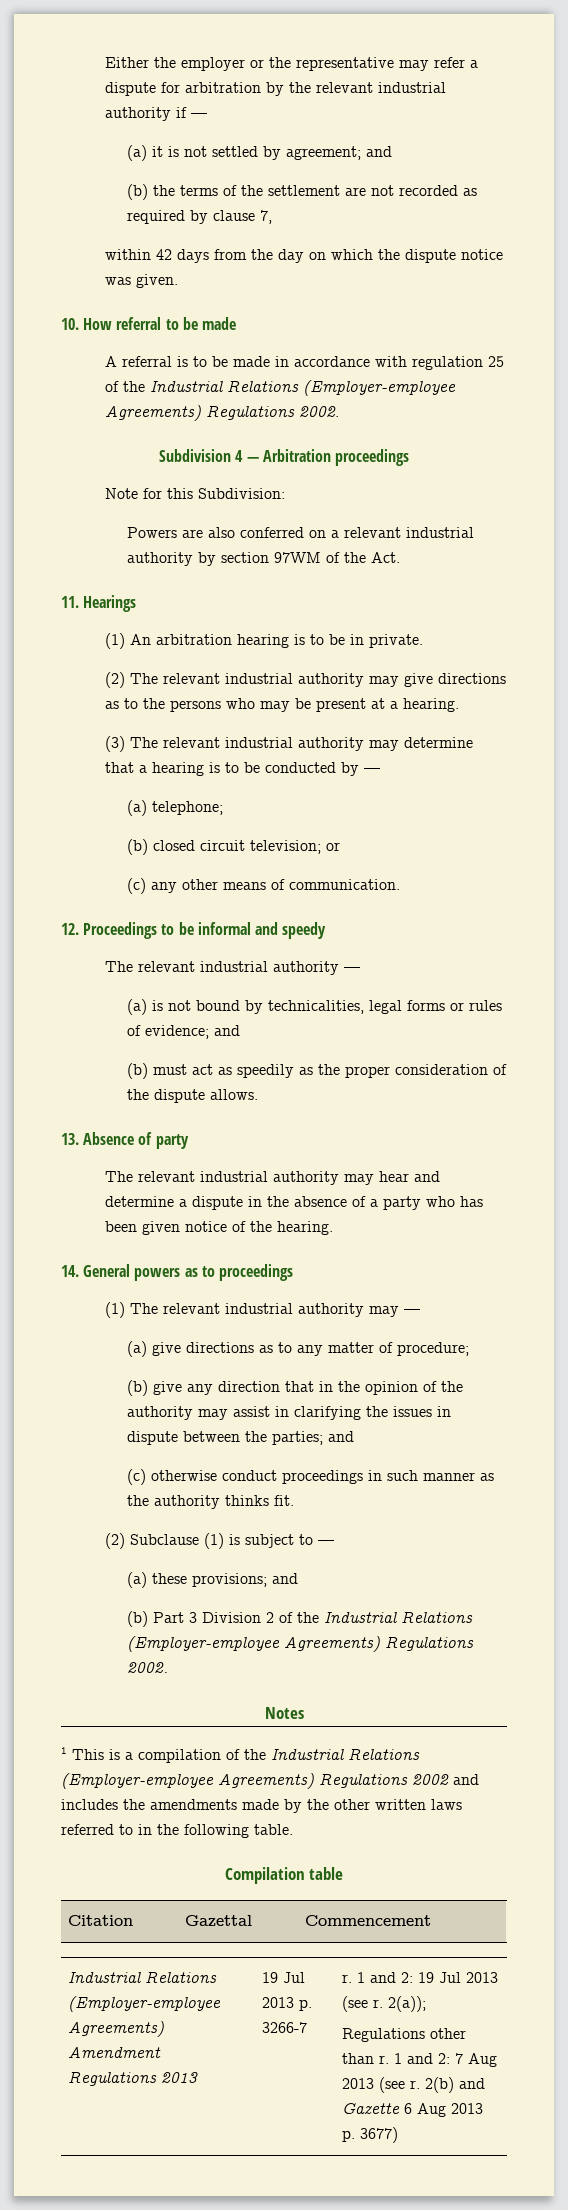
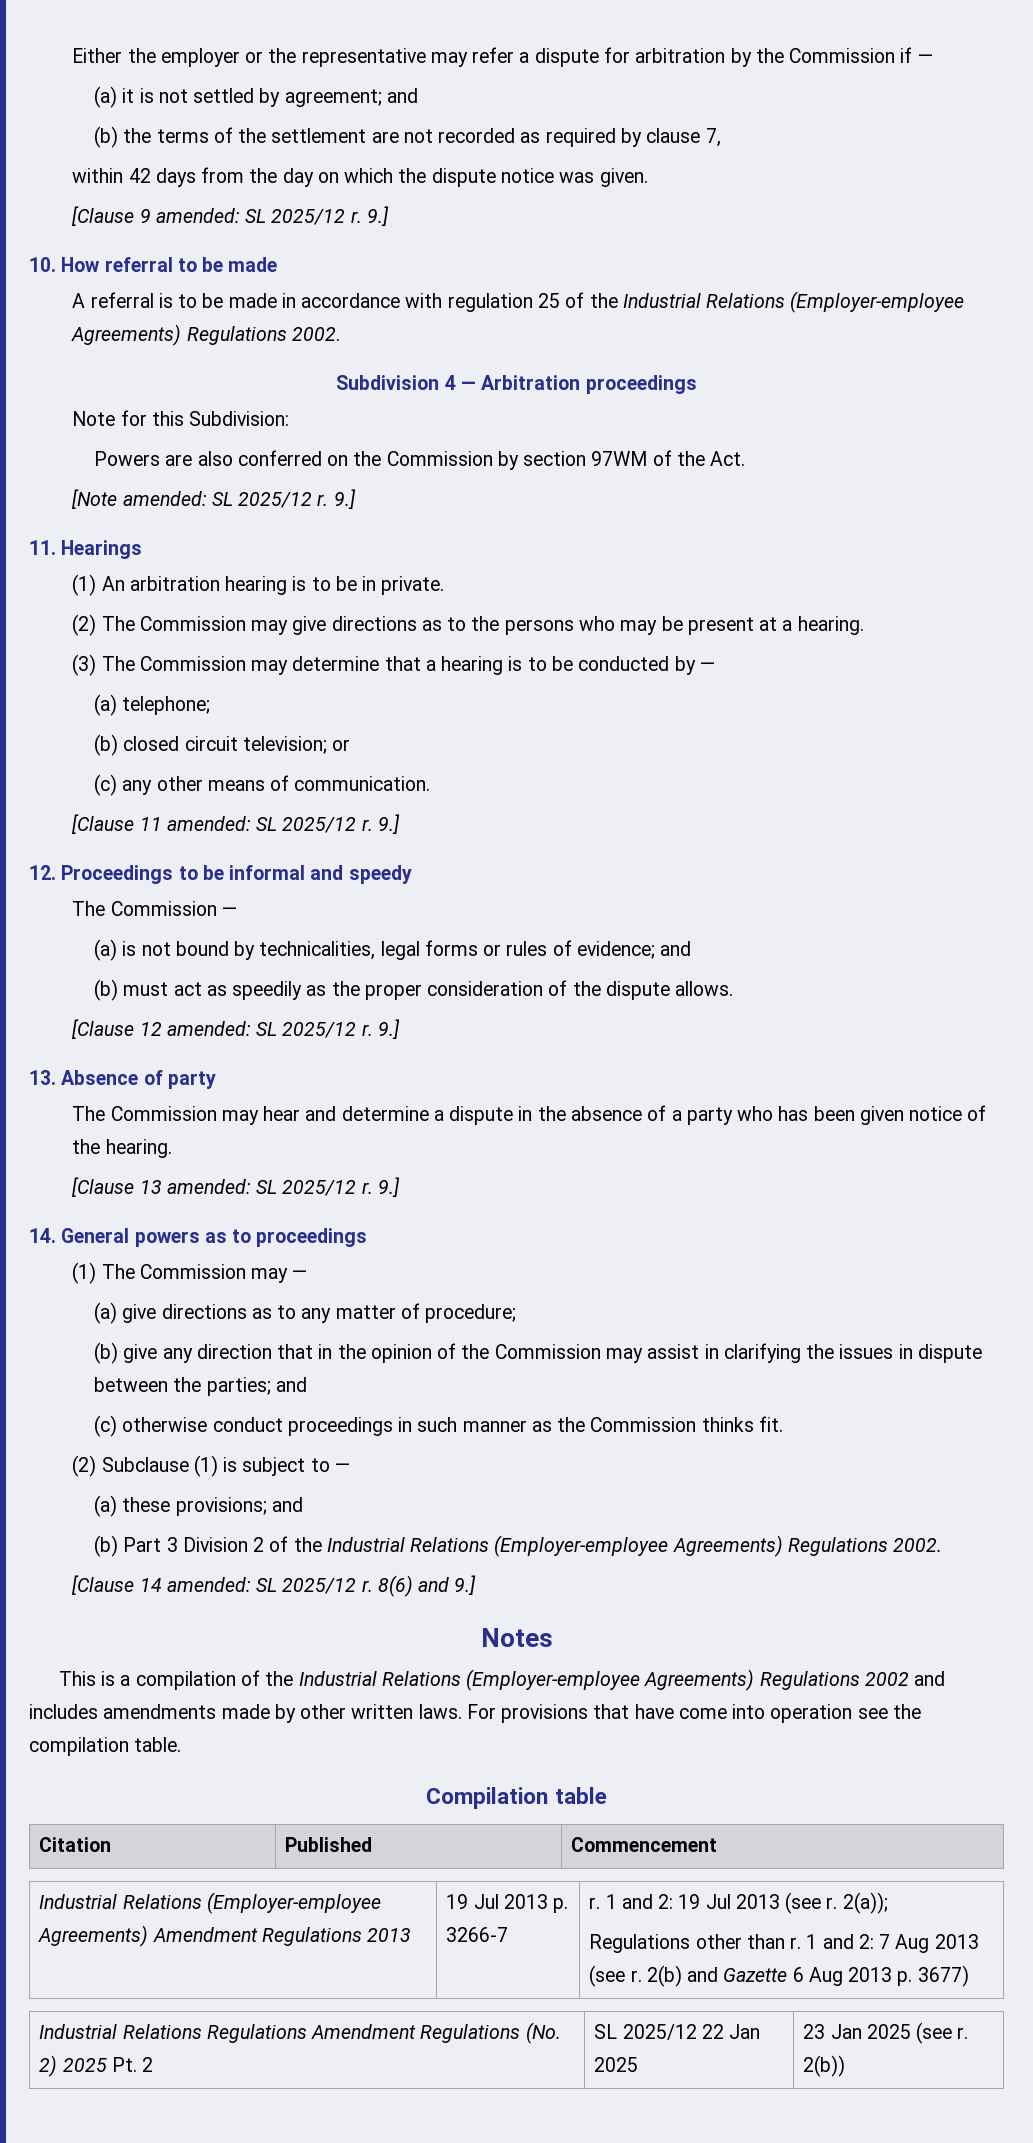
- Either the employer or the representative may refer a dispute for arbitration by the relevant industrial authority if —
+ Either the employer or the representative may refer a dispute for arbitration by the Commission if —
+ [Clause 9 amended: SL 2025/12 r. 9.]
- Powers are also conferred on a relevant industrial authority by section 97WM of the Act.
+ Powers are also conferred on the Commission by section 97WM of the Act.
+ [Note amended: SL 2025/12 r. 9.]
- (2) The relevant industrial authority may give directions as to the persons who may be present at a hearing.
+ (2) The Commission may give directions as to the persons who may be present at a hearing.
- (3) The relevant industrial authority may determine that a hearing is to be conducted by —
+ (3) The Commission may determine that a hearing is to be conducted by —
+ [Clause 11 amended: SL 2025/12 r. 9.]
- The relevant industrial authority —
+ The Commission —
+ [Clause 12 amended: SL 2025/12 r. 9.]
- The relevant industrial authority may hear and determine a dispute in the absence of a party who has been given notice of the hearing.
+ The Commission may hear and determine a dispute in the absence of a party who has been given notice of the hearing.
+ [Clause 13 amended: SL 2025/12 r. 9.]
- (1) The relevant industrial authority may —
+ (1) The Commission may —
- (b) give any direction that in the opinion of the authority may assist in clarifying the issues in dispute between the parties; and
+ (b) give any direction that in the opinion of the Commission may assist in clarifying the issues in dispute between the parties; and
- (c) otherwise conduct proceedings in such manner as the authority thinks fit.
+ (c) otherwise conduct proceedings in such manner as the Commission thinks fit.
+ [Clause 14 amended: SL 2025/12 r. 8(6) and 9.]
- 1 This is a compilation of the Industrial Relations (Employer-employee Agreements) Regulations 2002 and includes the amendments made by the other written laws referred to in the following table.
+ This is a compilation of the Industrial Relations (Employer-employee Agreements) Regulations 2002 and includes amendments made by other written laws. For provisions that have come into operation see the compilation table.
- Citation | Gazettal | Commencement
+ Citation | Published | Commencement
+ Industrial Relations Regulations Amendment Regulations (No. 2) 2025 Pt. 2 | SL 2025/12 22 Jan 2025 | 23 Jan 2025 (see r. 2(b))

